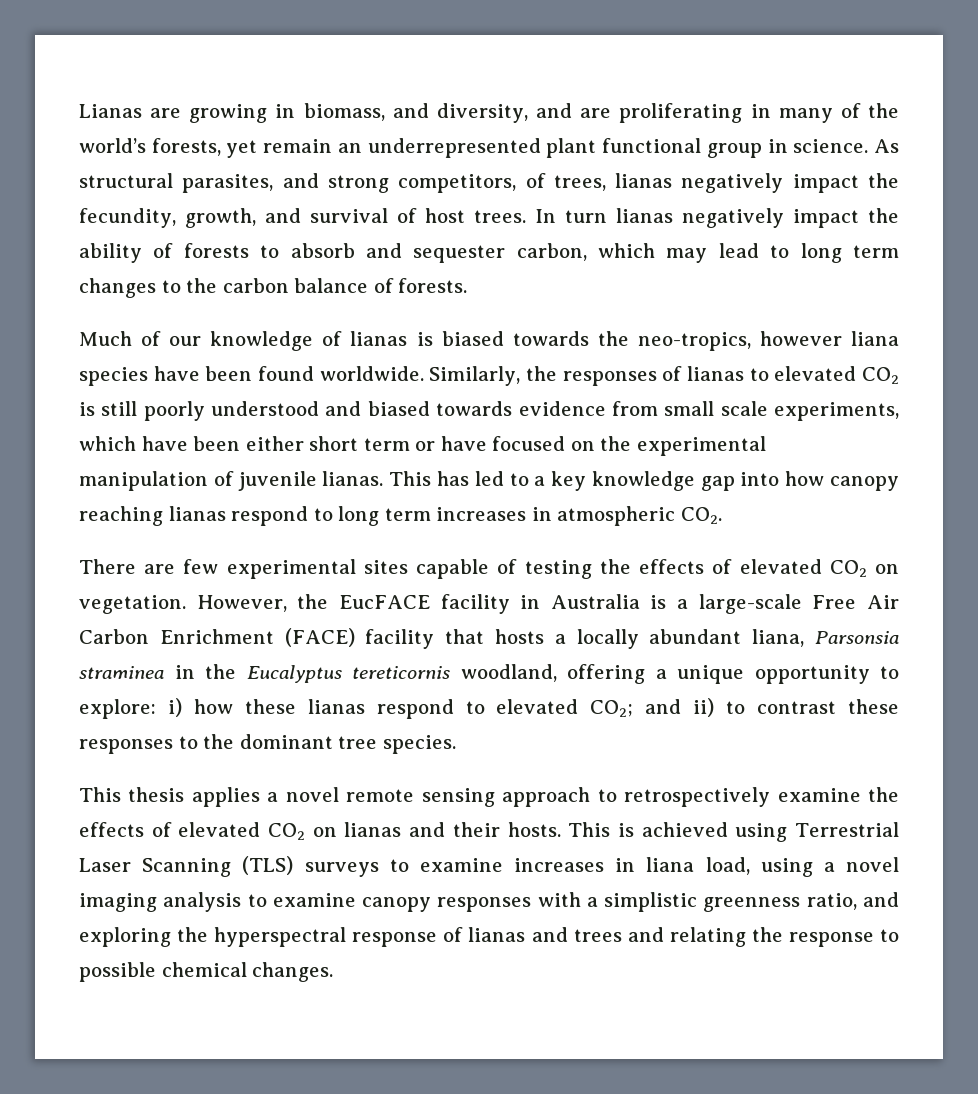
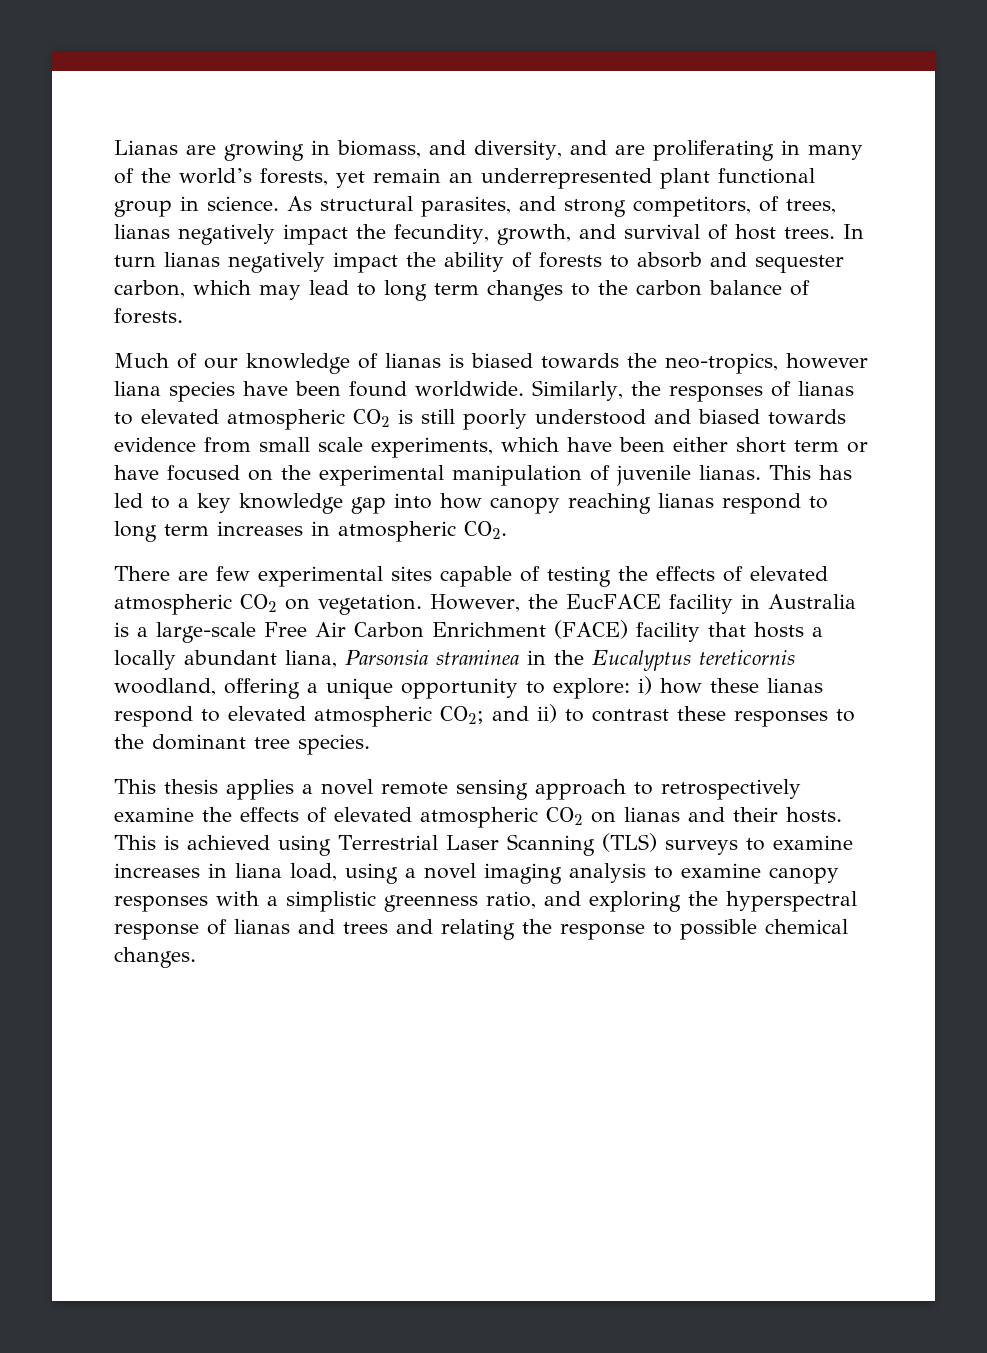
- Similarly, the responses of lianas to elevated CO2 is still poorly understood and biased towards evidence from small scale experiments, which have been either short term or have focused on the experimental manipulation of juvenile lianas.
+ Similarly, the responses of lianas to elevated atmospheric CO2 is still poorly understood and biased towards evidence from small scale experiments, which have been either short term or have focused on the experimental manipulation of juvenile lianas.
- There are few experimental sites capable of testing the effects of elevated CO2 on vegetation.
+ There are few experimental sites capable of testing the effects of elevated atmospheric CO2 on vegetation.
- However, the EucFACE facility in Australia is a large-scale Free Air Carbon Enrichment (FACE) facility that hosts a locally abundant liana, Parsonsia straminea in the Eucalyptus tereticornis woodland, offering a unique opportunity to explore: i) how these lianas respond to elevated CO2; and ii) to contrast these responses to the dominant tree species.
+ However, the EucFACE facility in Australia is a large-scale Free Air Carbon Enrichment (FACE) facility that hosts a locally abundant liana, Parsonsia straminea in the Eucalyptus tereticornis woodland, offering a unique opportunity to explore: i) how these lianas respond to elevated atmospheric CO2; and ii) to contrast these responses to the dominant tree species.
- This thesis applies a novel remote sensing approach to retrospectively examine the effects of elevated CO2 on lianas and their hosts.
+ This thesis applies a novel remote sensing approach to retrospectively examine the effects of elevated atmospheric CO2 on lianas and their hosts.

